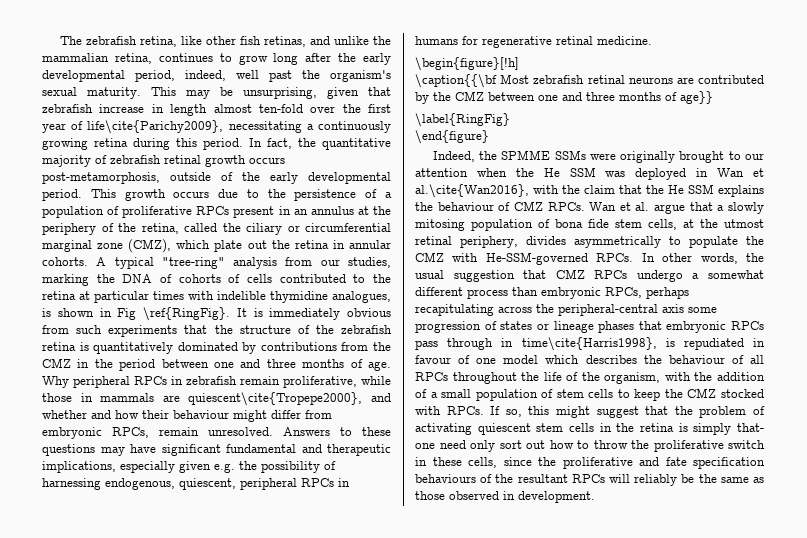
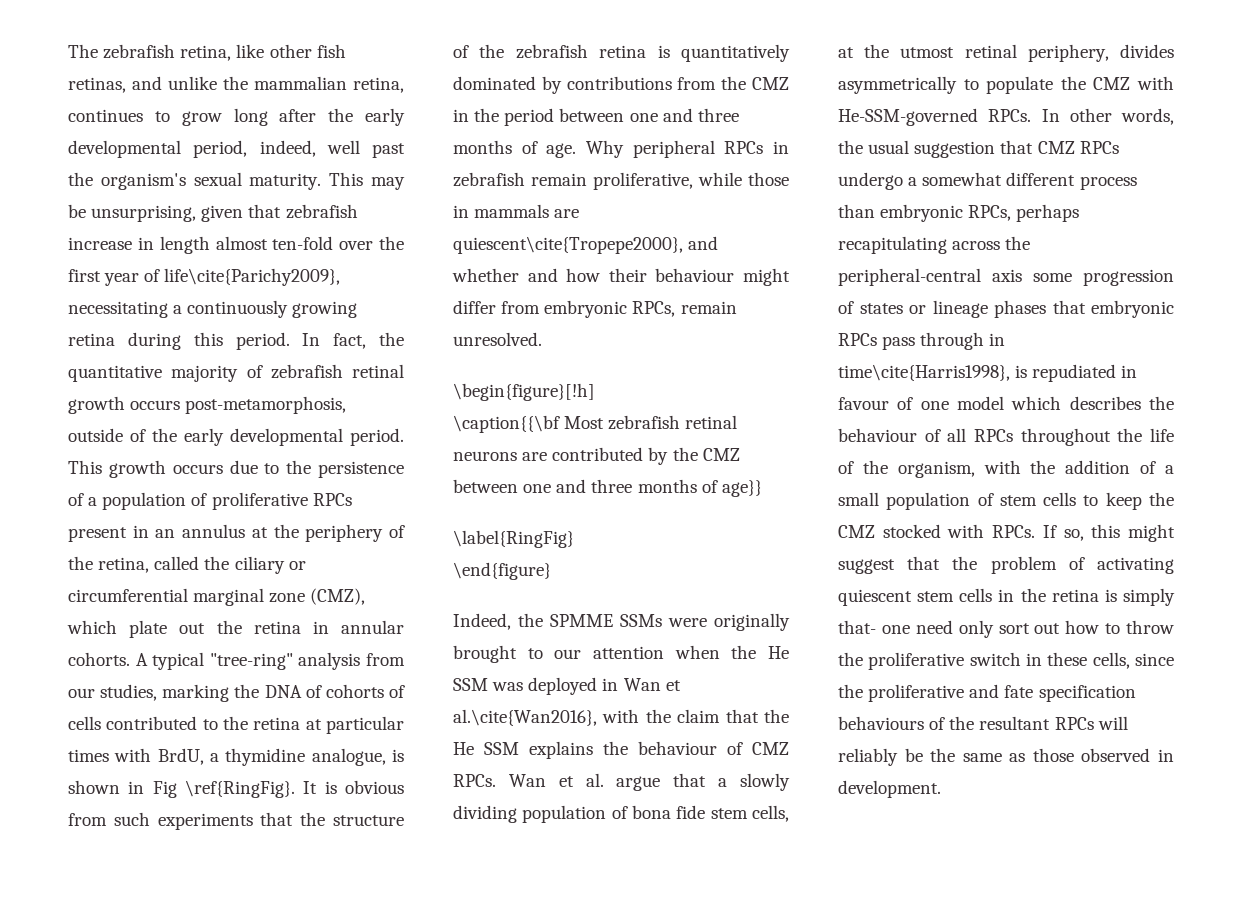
- A typical "tree-ring" analysis from our studies, marking the DNA of cohorts of cells contributed to the retina at particular times with indelible thymidine analogues, is shown in Fig \ref{RingFig}.
+ A typical "tree-ring" analysis from our studies, marking the DNA of cohorts of cells contributed to the retina at particular times with BrdU, a thymidine analogue, is shown in Fig \ref{RingFig}.
- It is immediately obvious from such experiments that the structure of the zebrafish retina is quantitatively dominated by contributions from the CMZ in the period between one and three months of age.
+ It is obvious from such experiments that the structure of the zebrafish retina is quantitatively dominated by contributions from the CMZ in the period between one and three months of age.
- Answers to these questions may have significant fundamental and therapeutic implications, especially given e.g. the possibility of harnessing endogenous, quiescent, peripheral RPCs in humans for regenerative retinal medicine.
- Wan et al. argue that a slowly mitosing population of bona fide stem cells, at the utmost retinal periphery, divides asymmetrically to populate the CMZ with He-SSM-governed RPCs.
+ Wan et al. argue that a slowly dividing population of bona fide stem cells, at the utmost retinal periphery, divides asymmetrically to populate the CMZ with He-SSM-governed RPCs.

